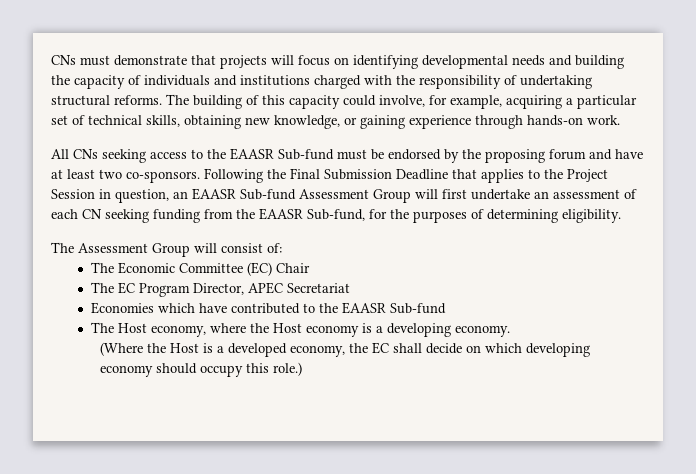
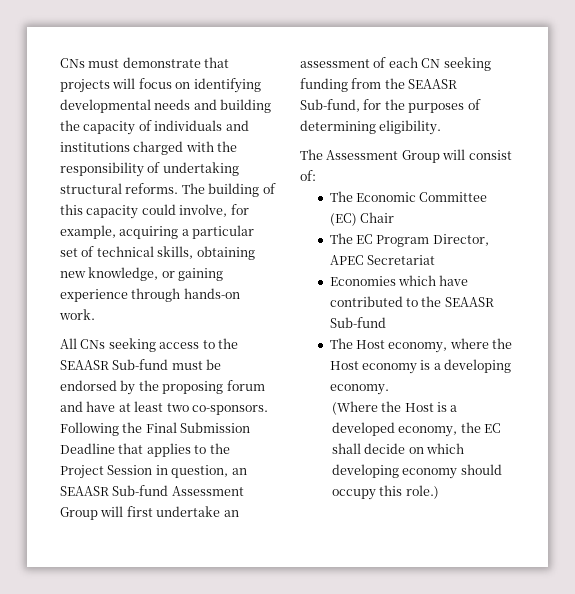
- All CNs seeking access to the EAASR Sub-fund must be endorsed by the proposing forum and have at least two co-sponsors.
+ All CNs seeking access to the SEAASR Sub-fund must be endorsed by the proposing forum and have at least two co-sponsors.
- Following the Final Submission Deadline that applies to the Project Session in question, an EAASR Sub-fund Assessment Group will first undertake an assessment of each CN seeking funding from the EAASR Sub-fund, for the purposes of determining eligibility.
+ Following the Final Submission Deadline that applies to the Project Session in question, an SEAASR Sub-fund Assessment Group will first undertake an assessment of each CN seeking funding from the SEAASR Sub-fund, for the purposes of determining eligibility.
- Economies which have contributed to the EAASR Sub-fund
+ Economies which have contributed to the SEAASR Sub-fund

